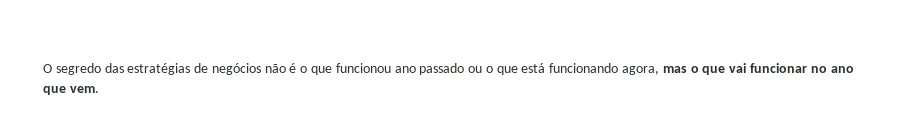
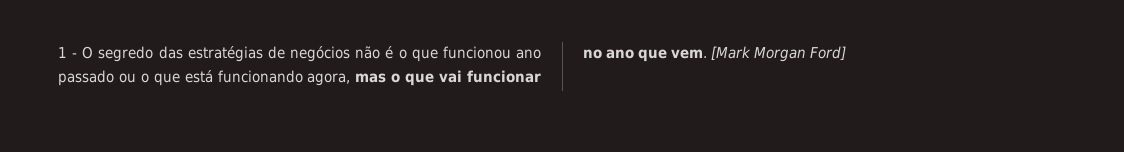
- O segredo das estratégias de negócios não é o que funcionou ano passado ou o que está funcionando agora, mas o que vai funcionar no ano que vem.
+ 1 - O segredo das estratégias de negócios não é o que funcionou ano passado ou o que está funcionando agora, mas o que vai funcionar no ano que vem.
+ [Mark Morgan Ford]

